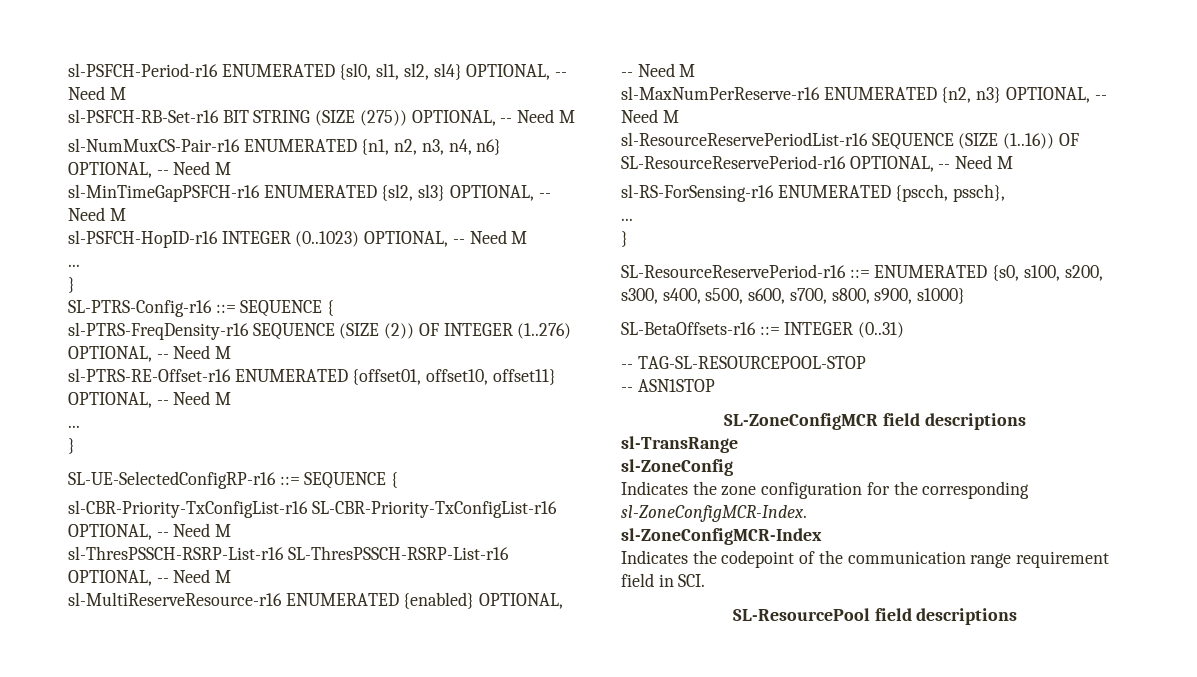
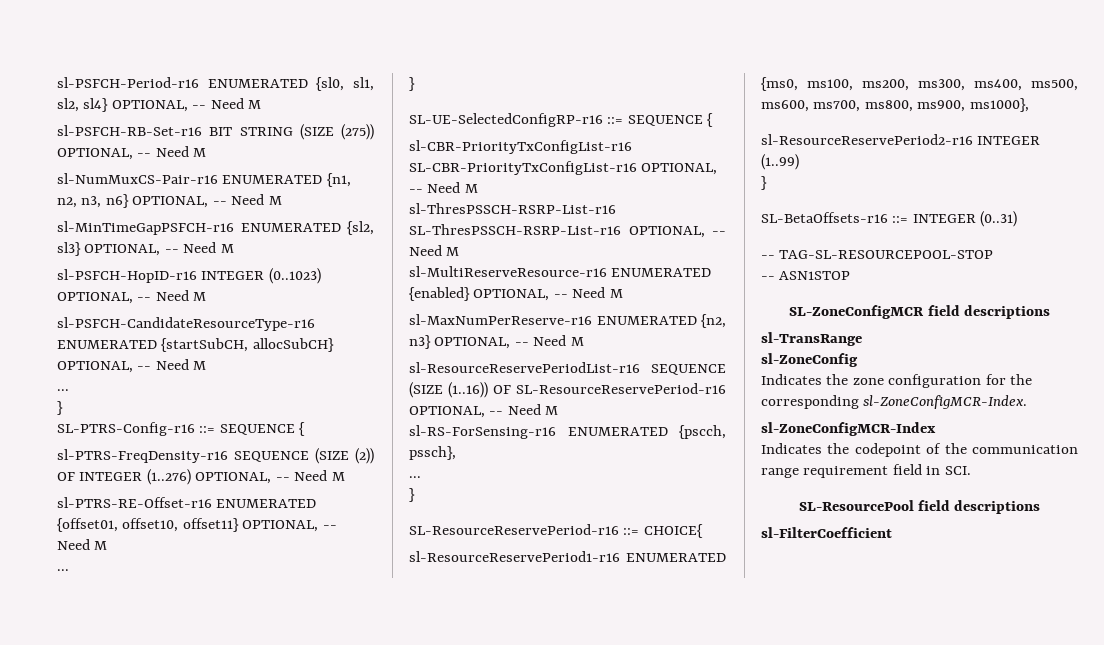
- sl-NumMuxCS-Pair-r16 ENUMERATED {n1, n2, n3, n4, n6} OPTIONAL, -- Need M
+ sl-NumMuxCS-Pair-r16 ENUMERATED {n1, n2, n3, n6} OPTIONAL, -- Need M
+ sl-PSFCH-CandidateResourceType-r16 ENUMERATED {startSubCH, allocSubCH} OPTIONAL, -- Need M
- sl-CBR-Priority-TxConfigList-r16 SL-CBR-Priority-TxConfigList-r16 OPTIONAL, -- Need M
+ sl-CBR-PriorityTxConfigList-r16 SL-CBR-PriorityTxConfigList-r16 OPTIONAL, -- Need M
- SL-ResourceReservePeriod-r16 ::= ENUMERATED {s0, s100, s200, s300, s400, s500, s600, s700, s800, s900, s1000}
+ SL-ResourceReservePeriod-r16 ::= CHOICE{
+ sl-ResourceReservePeriod1-r16 ENUMERATED {ms0, ms100, ms200, ms300, ms400, ms500, ms600, ms700, ms800, ms900, ms1000},
+ sl-ResourceReservePeriod2-r16 INTEGER (1..99)
+ }
+ sl-FilterCoefficient

